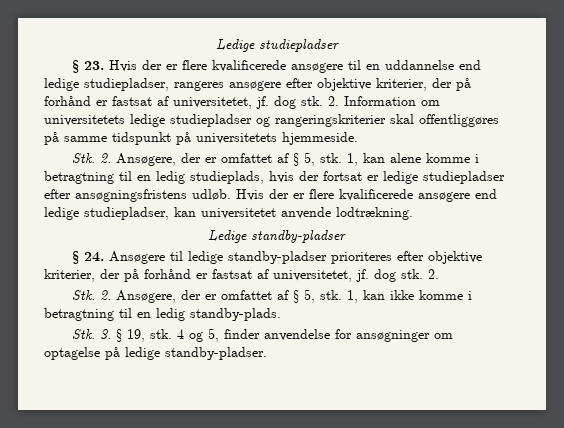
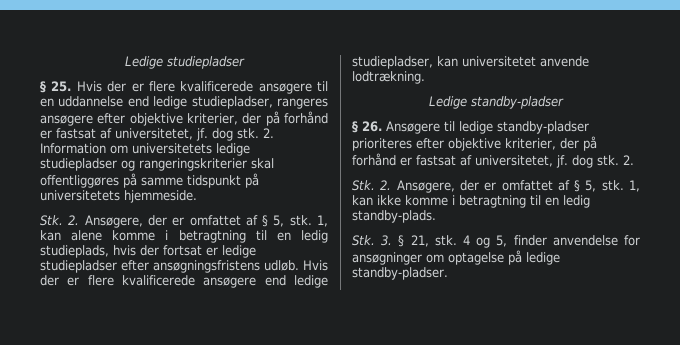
- § 23. Hvis der er flere kvalificerede ansøgere til en uddannelse end ledige studiepladser, rangeres ansøgere efter objektive kriterier, der på forhånd er fastsat af universitetet, jf. dog stk.
+ § 25. Hvis der er flere kvalificerede ansøgere til en uddannelse end ledige studiepladser, rangeres ansøgere efter objektive kriterier, der på forhånd er fastsat af universitetet, jf. dog stk.
- § 24. Ansøgere til ledige standby-pladser prioriteres efter objektive kriterier, der på forhånd er fastsat af universitetet, jf. dog stk.
+ § 26. Ansøgere til ledige standby-pladser prioriteres efter objektive kriterier, der på forhånd er fastsat af universitetet, jf. dog stk.
- Stk. 3. § 19, stk.
+ Stk. 3. § 21, stk.

